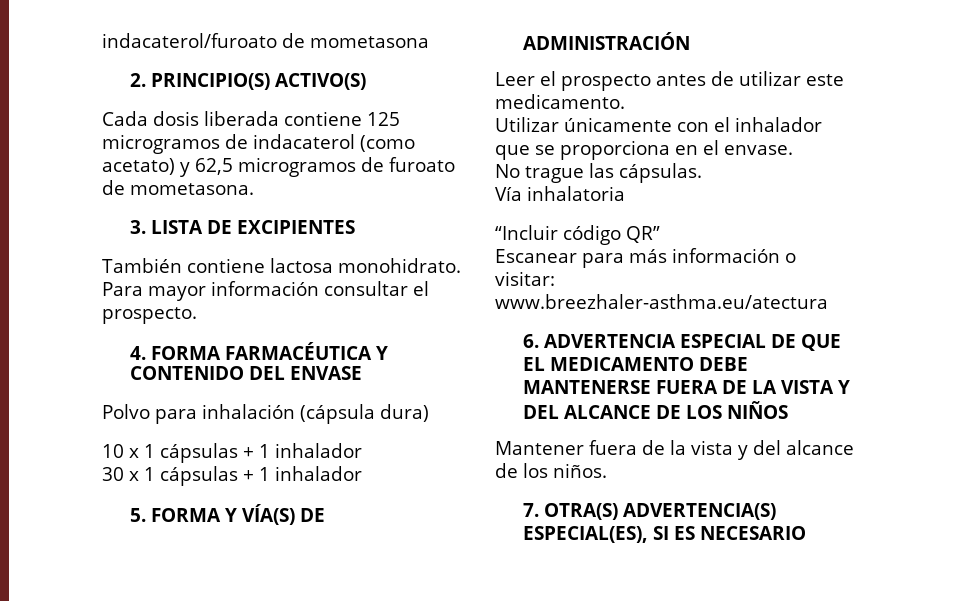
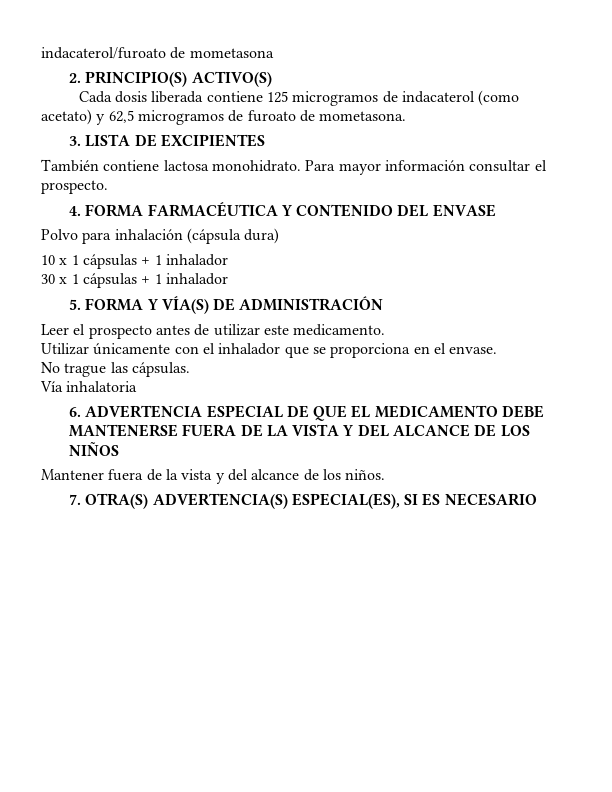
- “Incluir código QR”
- Escanear para más información o visitar: www.breezhaler-asthma.eu/atectura

